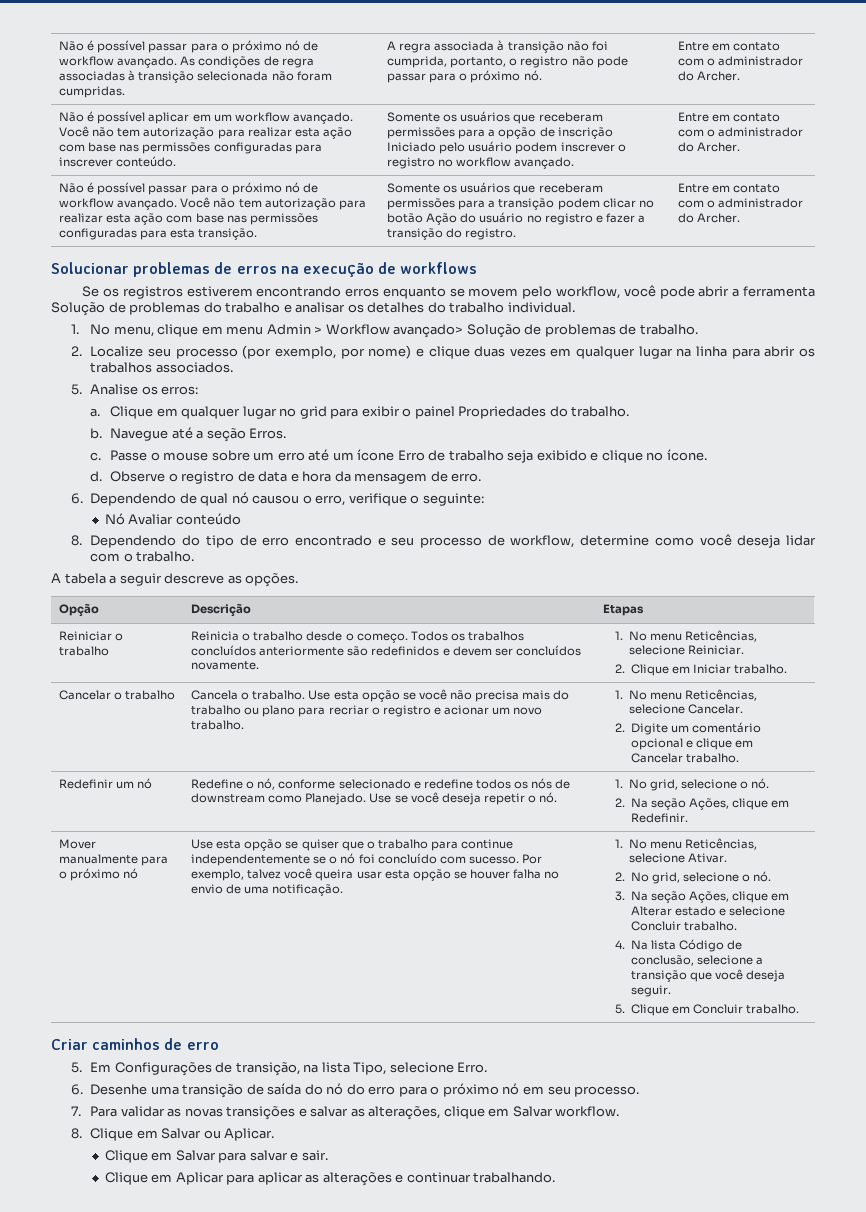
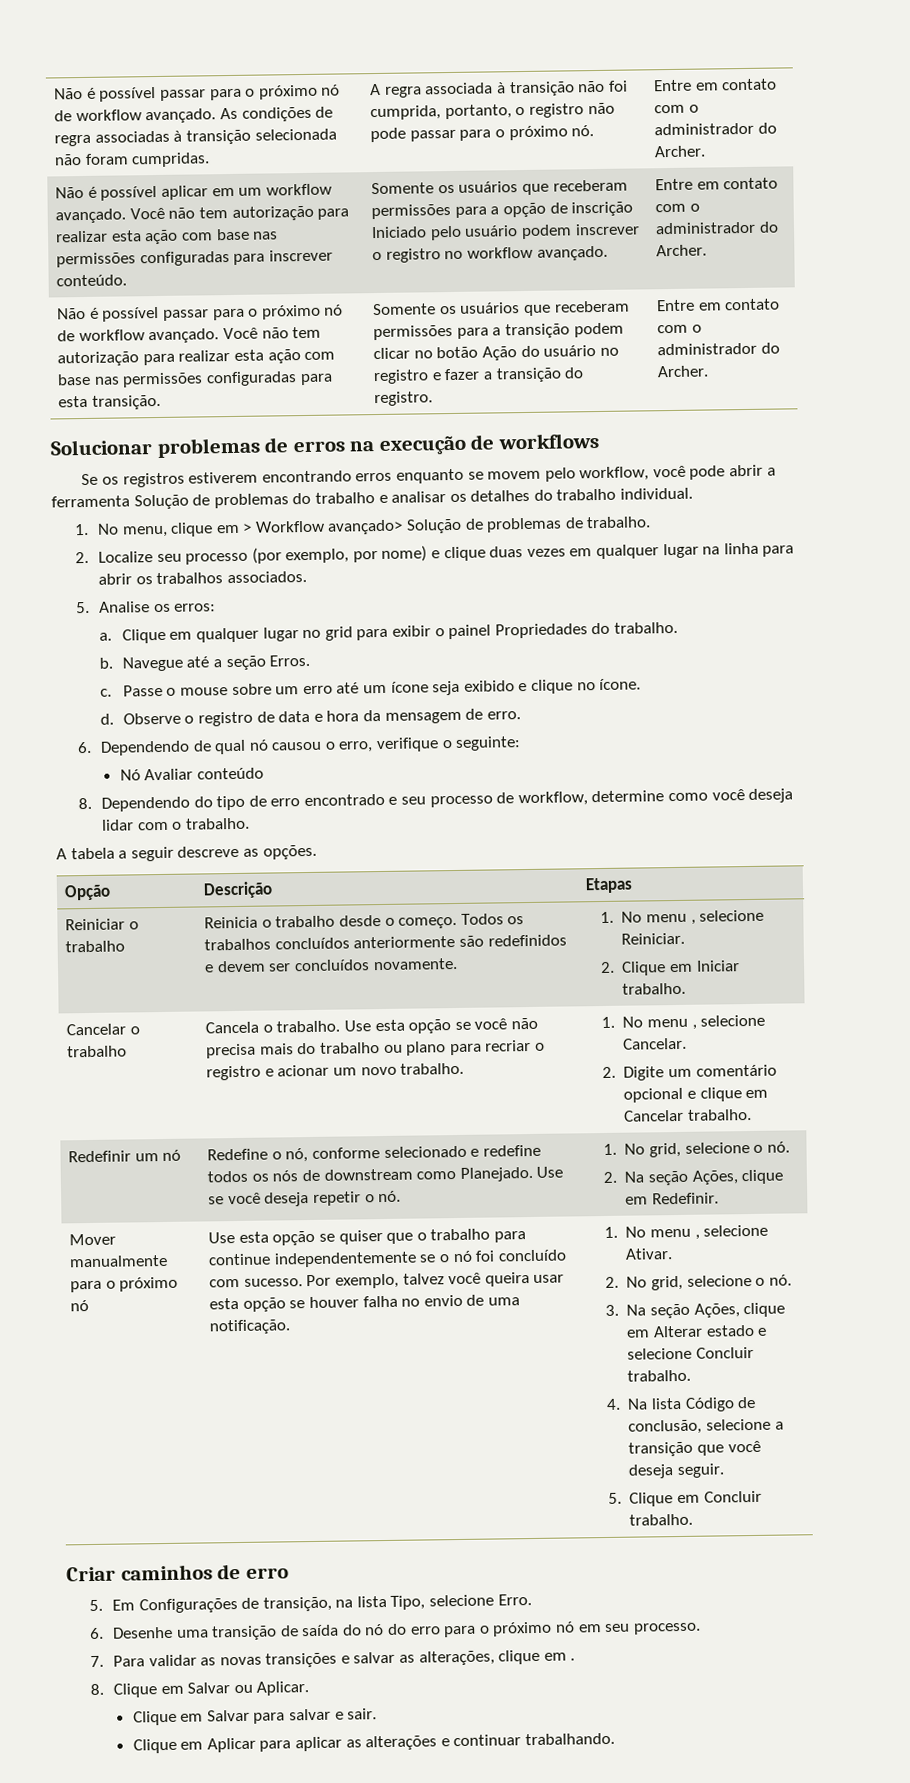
- 1. No menu, clique em menu Admin > Workflow avançado> Solução de problemas de trabalho.
+ 1. No menu, clique em > Workflow avançado> Solução de problemas de trabalho.
- Passe o mouse sobre um erro até um ícone Erro de trabalho seja exibido e clique no ícone.
+ Passe o mouse sobre um erro até um ícone seja exibido e clique no ícone.
- Reiniciar o trabalho | Reinicia o trabalho desde o começo. Todos os trabalhos concluídos anteriormente são redefinidos e devem ser concluídos novamente. | 1. No menu Reticências, selecione Reiniciar.
+ Reiniciar o trabalho | Reinicia o trabalho desde o começo. Todos os trabalhos concluídos anteriormente são redefinidos e devem ser concluídos novamente. | 1. No menu , selecione Reiniciar.
- 1. No menu Reticências, selecione Cancelar.
+ 1. No menu , selecione Cancelar.
- 1. No menu Reticências, selecione Ativar.
+ 1. No menu , selecione Ativar.
- 7. Para validar as novas transições e salvar as alterações, clique em Salvar workflow.
+ 7. Para validar as novas transições e salvar as alterações, clique em .

